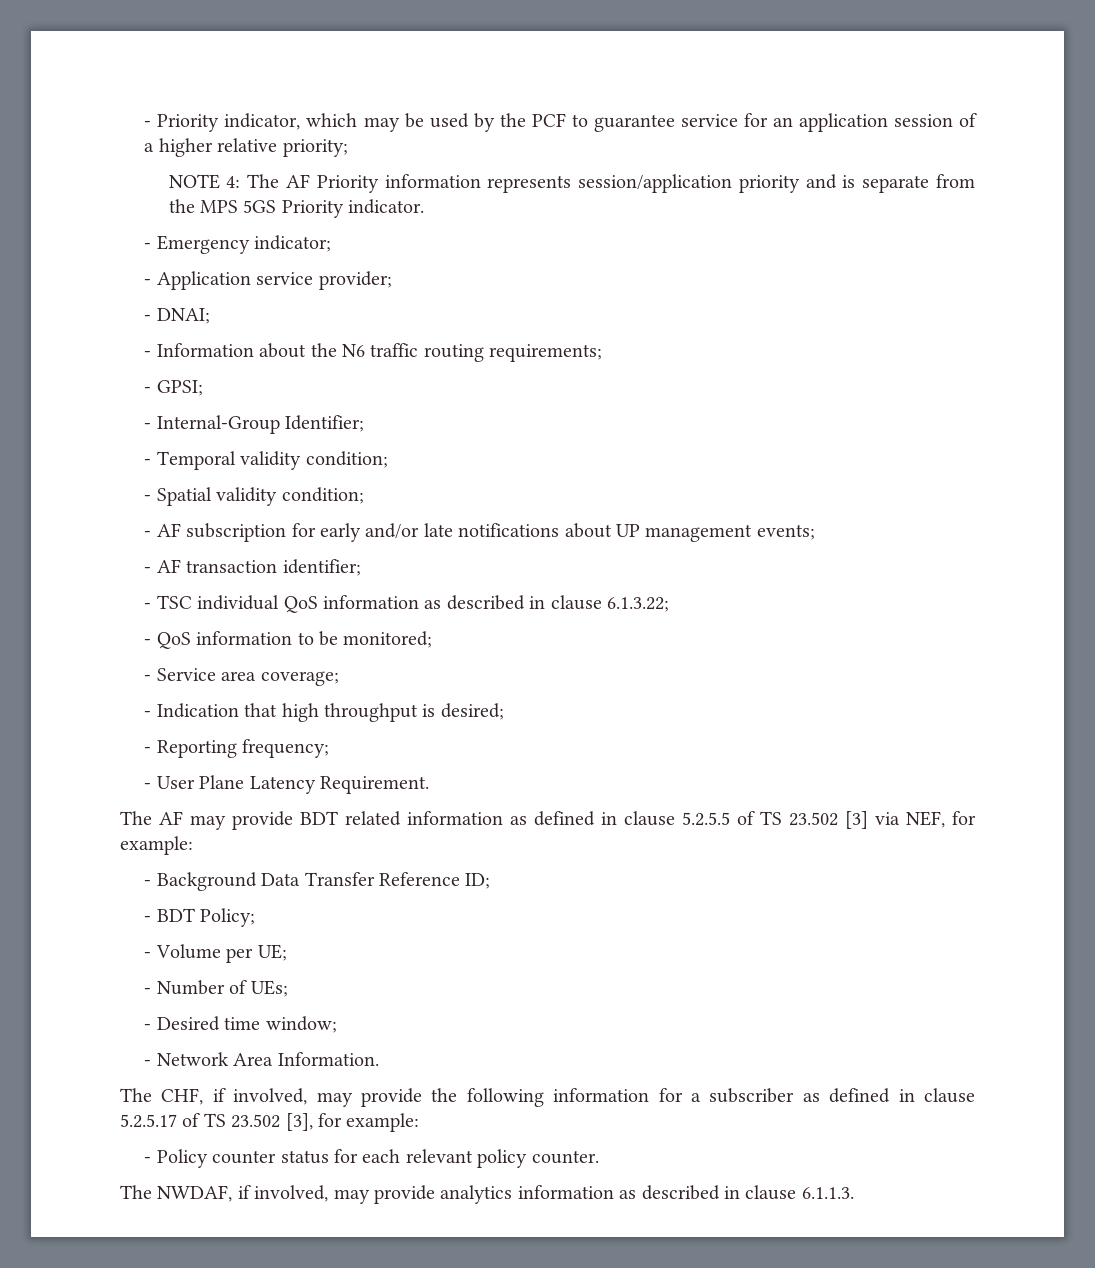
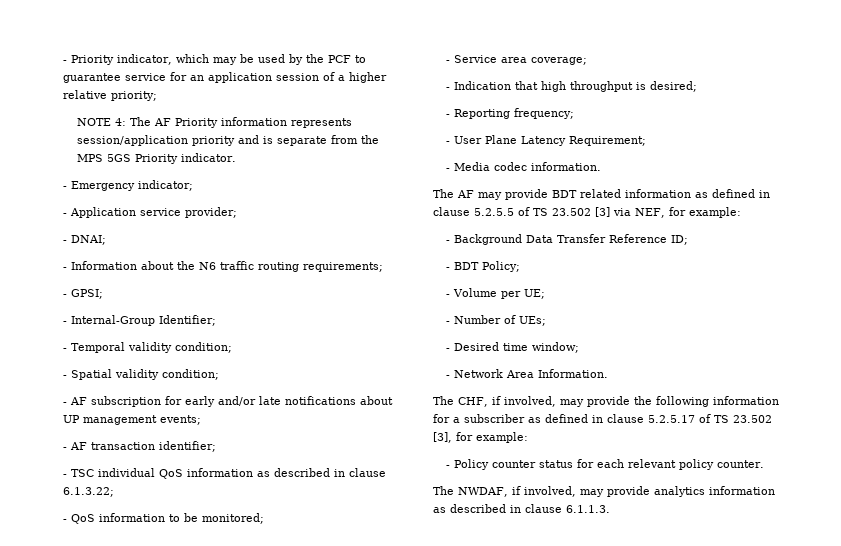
- - User Plane Latency Requirement.
+ - User Plane Latency Requirement;
+ - Media codec information.

